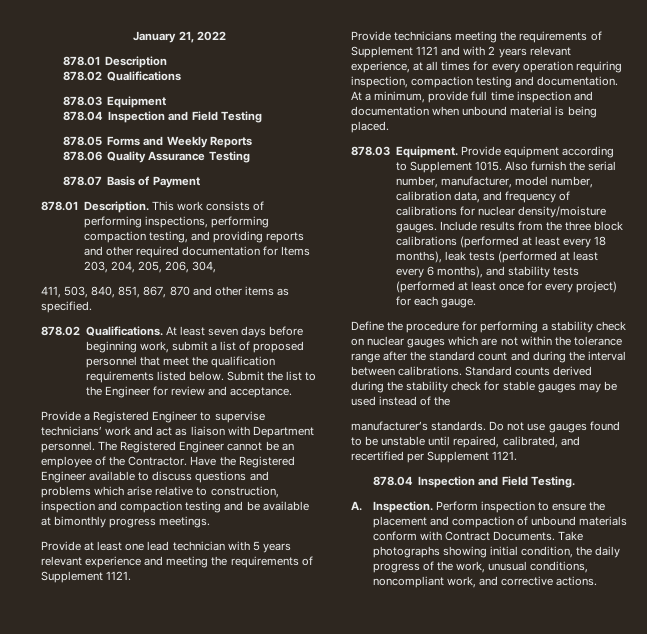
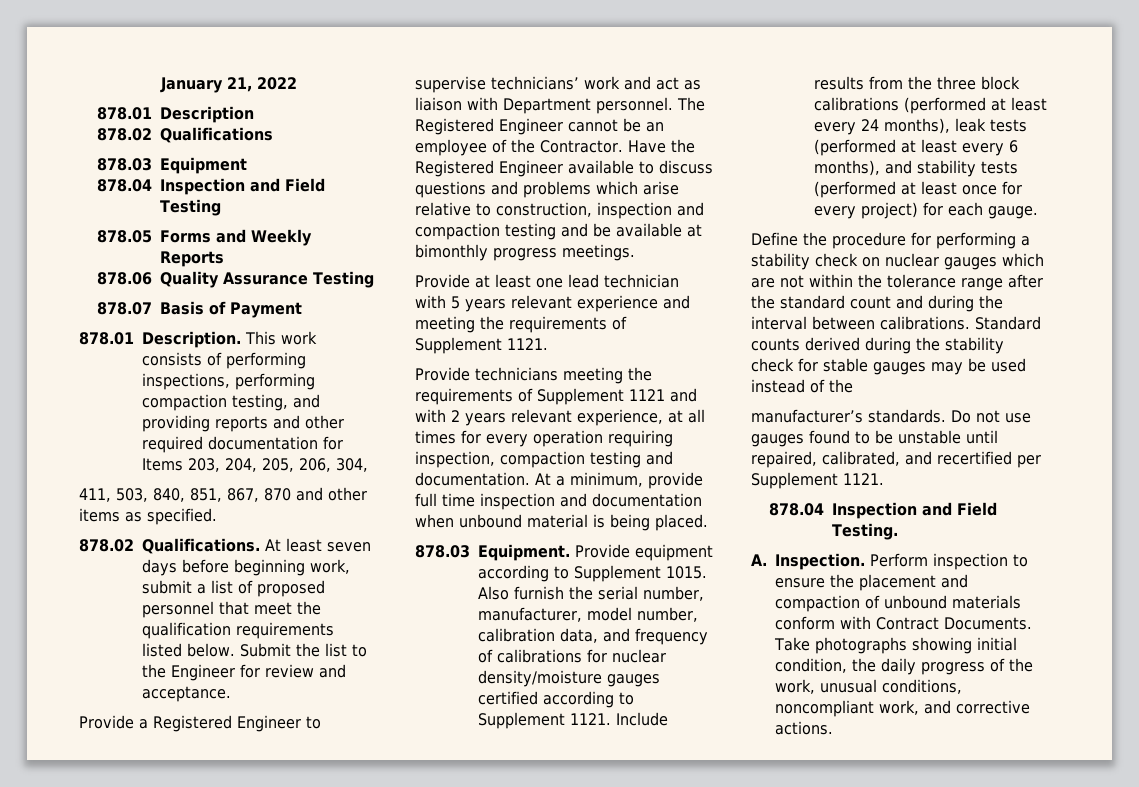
- Also furnish the serial number, manufacturer, model number, calibration data, and frequency of calibrations for nuclear density/moisture gauges.
+ Also furnish the serial number, manufacturer, model number, calibration data, and frequency of calibrations for nuclear density/moisture gauges certified according to Supplement 1121.
- Include results from the three block calibrations (performed at least every 18 months), leak tests (performed at least every 6 months), and stability tests (performed at least once for every project) for each gauge.
+ Include results from the three block calibrations (performed at least every 24 months), leak tests (performed at least every 6 months), and stability tests (performed at least once for every project) for each gauge.

